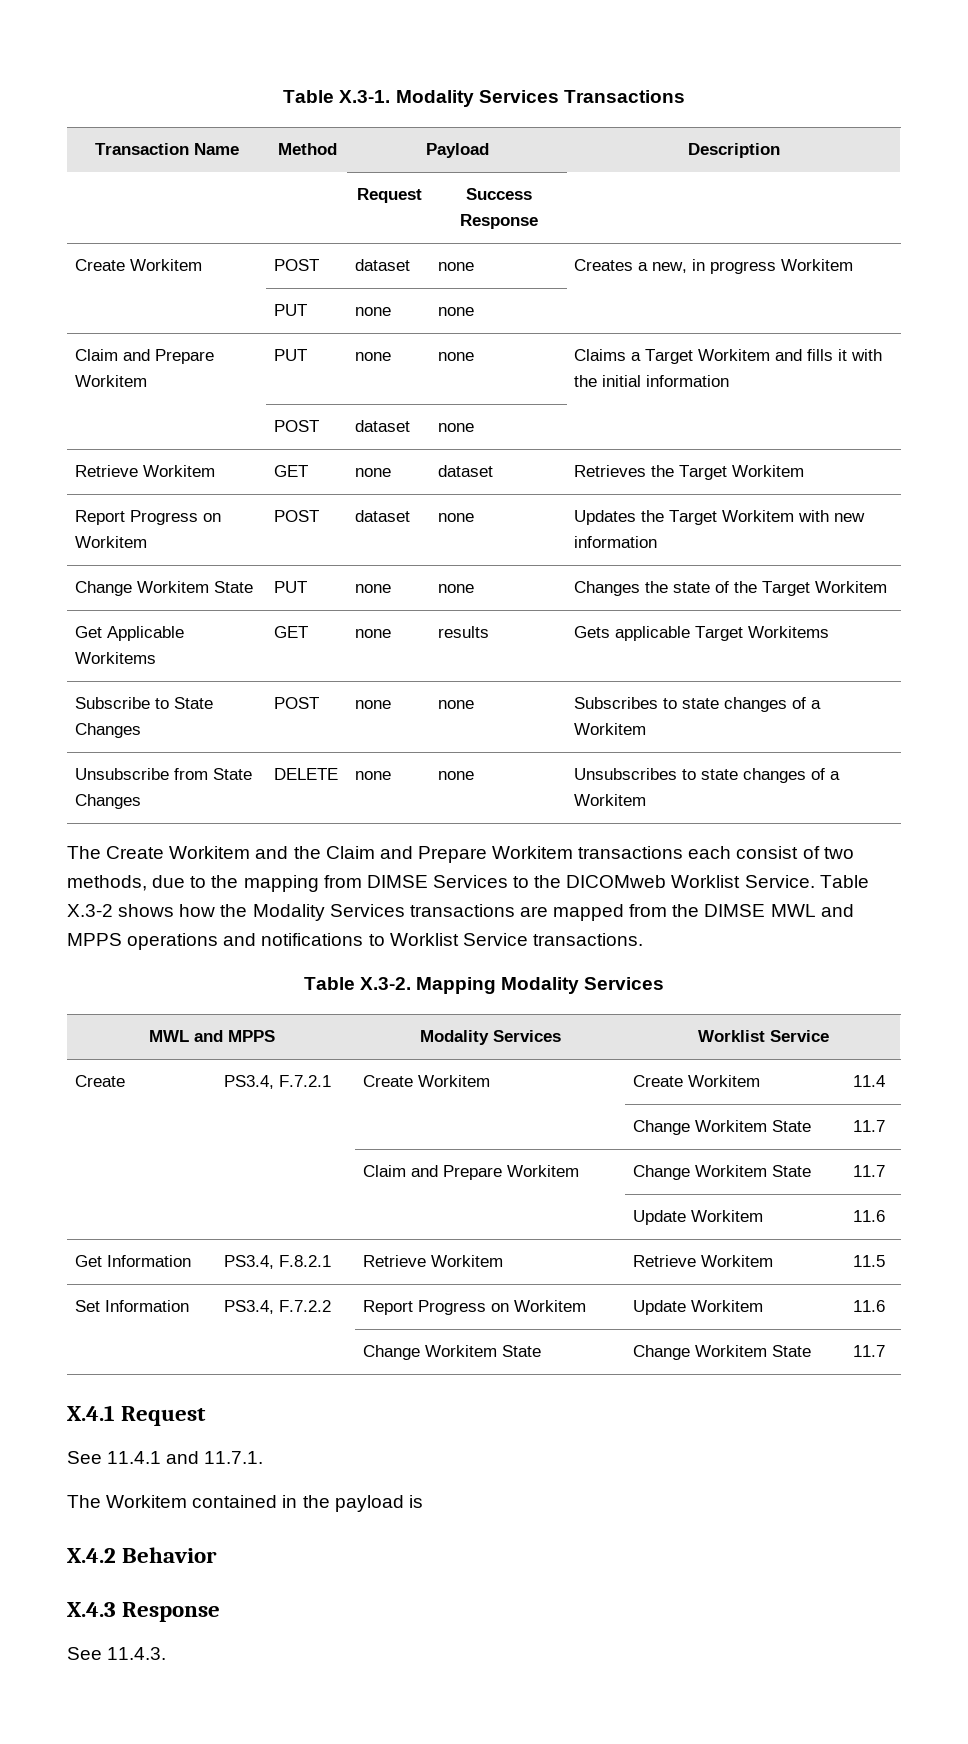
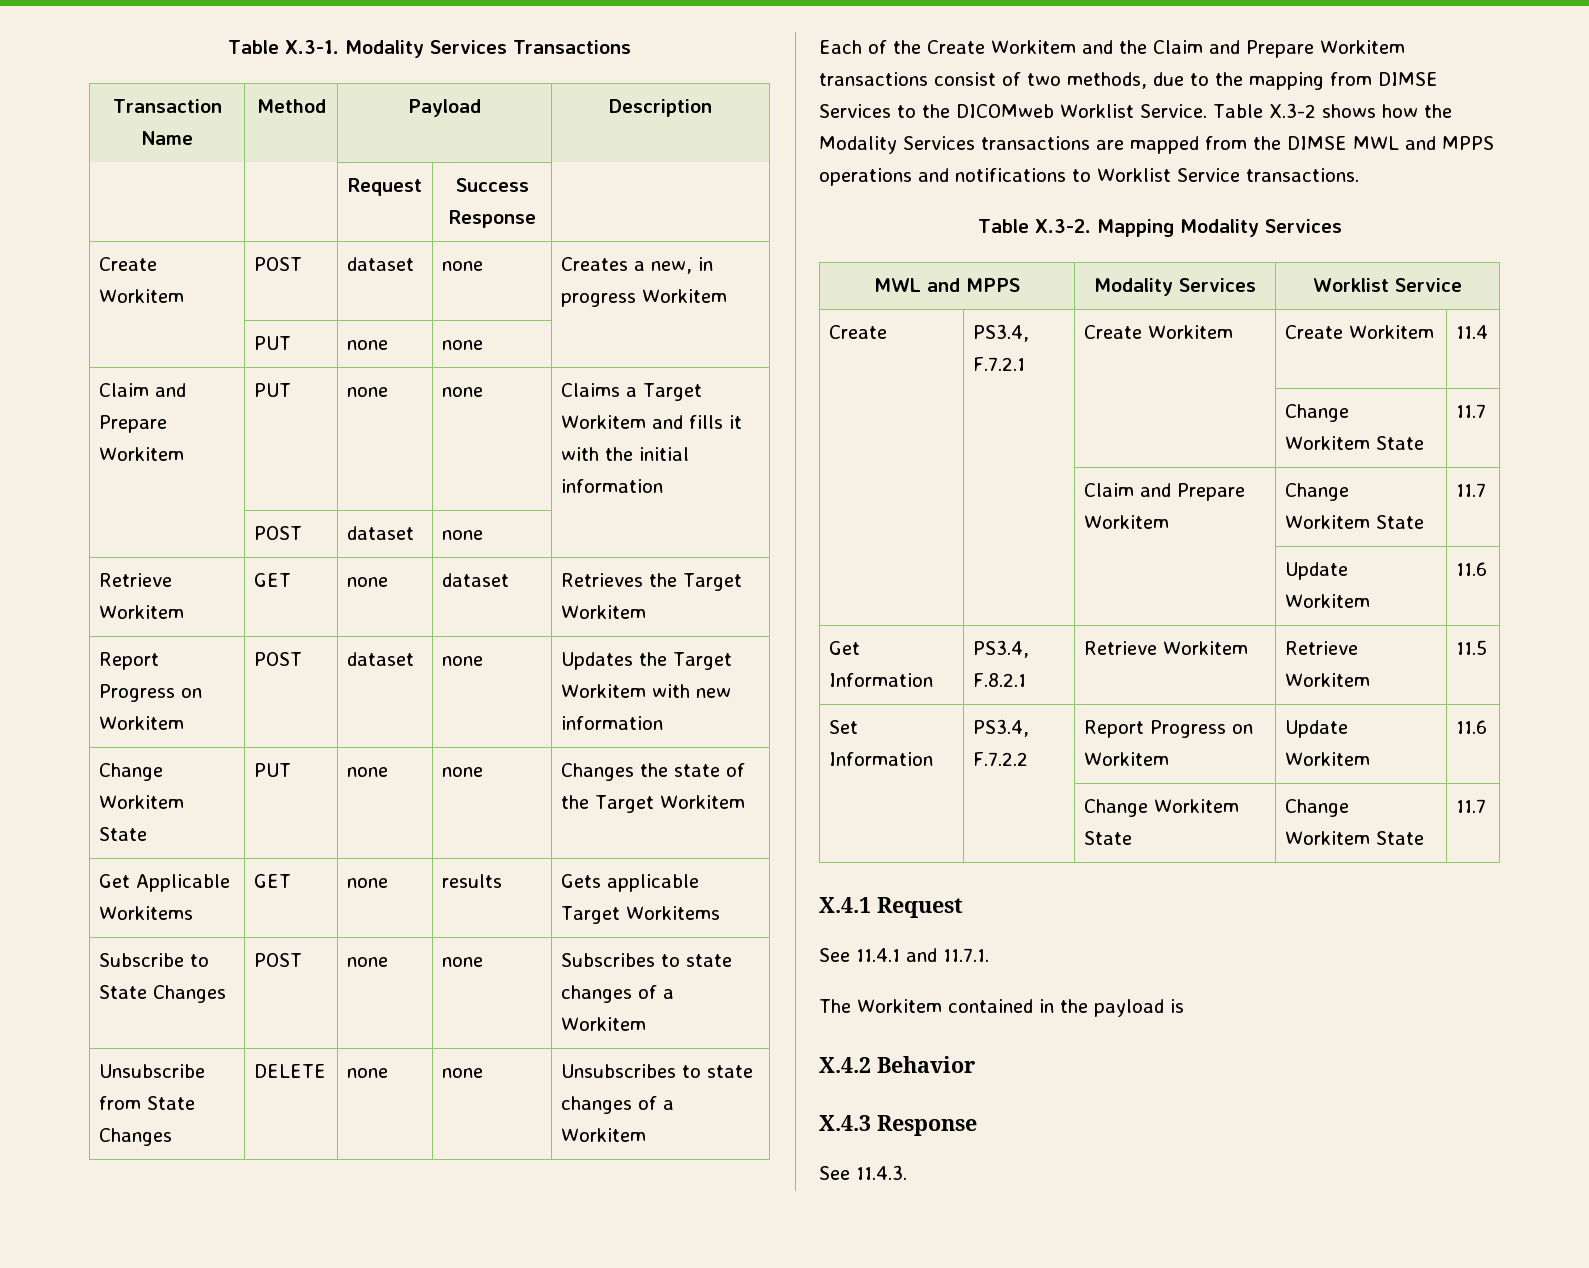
- The Create Workitem and the Claim and Prepare Workitem transactions each consist of two methods, due to the mapping from DIMSE Services to the DICOMweb Worklist Service.
+ Each of the Create Workitem and the Claim and Prepare Workitem transactions consist of two methods, due to the mapping from DIMSE Services to the DICOMweb Worklist Service.

